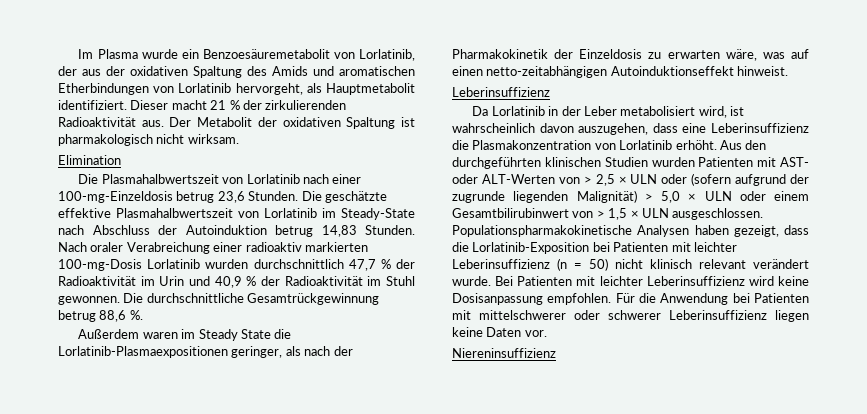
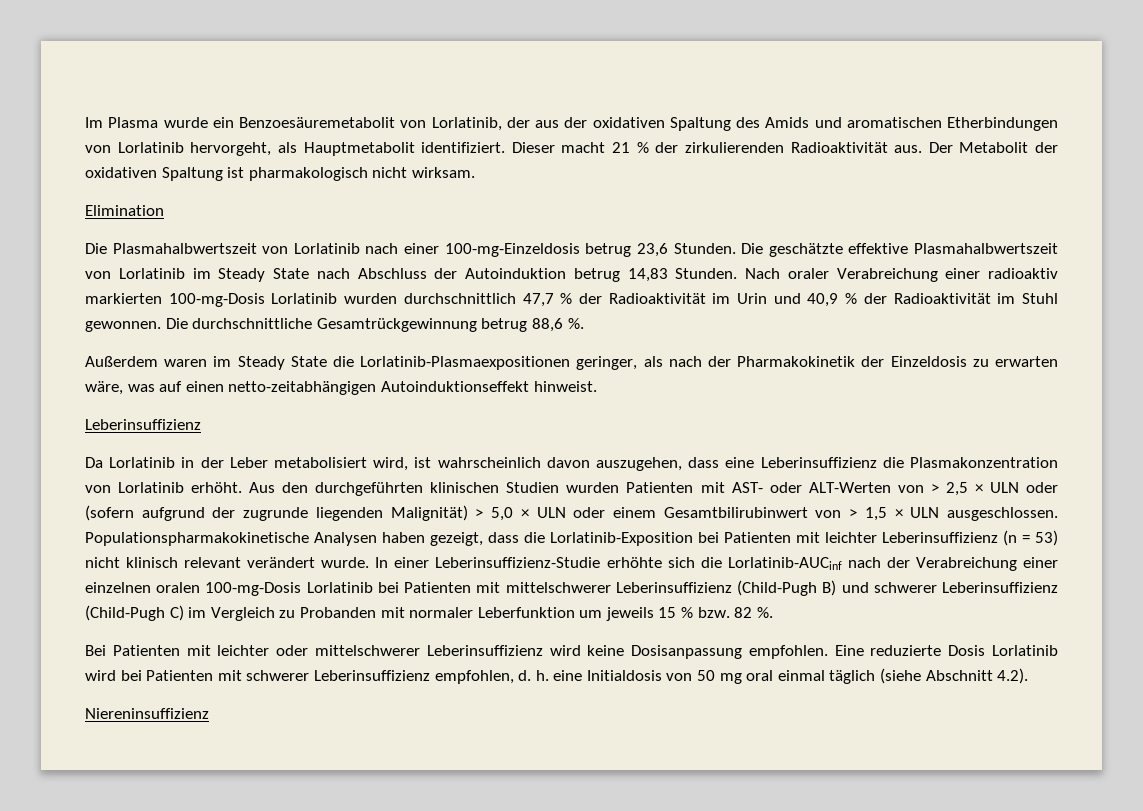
- Die geschätzte effektive Plasmahalbwertszeit von Lorlatinib im Steady-State nach Abschluss der Autoinduktion betrug 14,83 Stunden.
+ Die geschätzte effektive Plasmahalbwertszeit von Lorlatinib im Steady State nach Abschluss der Autoinduktion betrug 14,83 Stunden.
- Populationspharmakokinetische Analysen haben gezeigt, dass die Lorlatinib-Exposition bei Patienten mit leichter Leberinsuffizienz (n = 50) nicht klinisch relevant verändert wurde. Bei Patienten mit leichter Leberinsuffizienz wird keine Dosisanpassung empfohlen.
+ Populationspharmakokinetische Analysen haben gezeigt, dass die Lorlatinib-Exposition bei Patienten mit leichter Leberinsuffizienz (n = 53) nicht klinisch relevant verändert wurde. In einer Leberinsuffizienz-Studie erhöhte sich die Lorlatinib-AUCinf nach der Verabreichung einer einzelnen oralen 100-mg-Dosis Lorlatinib bei Patienten mit mittelschwerer Leberinsuffizienz (Child-Pugh B) und schwerer Leberinsuffizienz (Child-Pugh C) im Vergleich zu Probanden mit normaler Leberfunktion um jeweils 15 % bzw. 82 %.
+ Bei Patienten mit leichter oder mittelschwerer Leberinsuffizienz wird keine Dosisanpassung empfohlen.
- Für die Anwendung bei Patienten mit mittelschwerer oder schwerer Leberinsuffizienz liegen keine Daten vor.
+ Eine reduzierte Dosis Lorlatinib wird bei Patienten mit schwerer Leberinsuffizienz empfohlen, d. h. eine Initialdosis von 50 mg oral einmal täglich (siehe Abschnitt 4.2).

